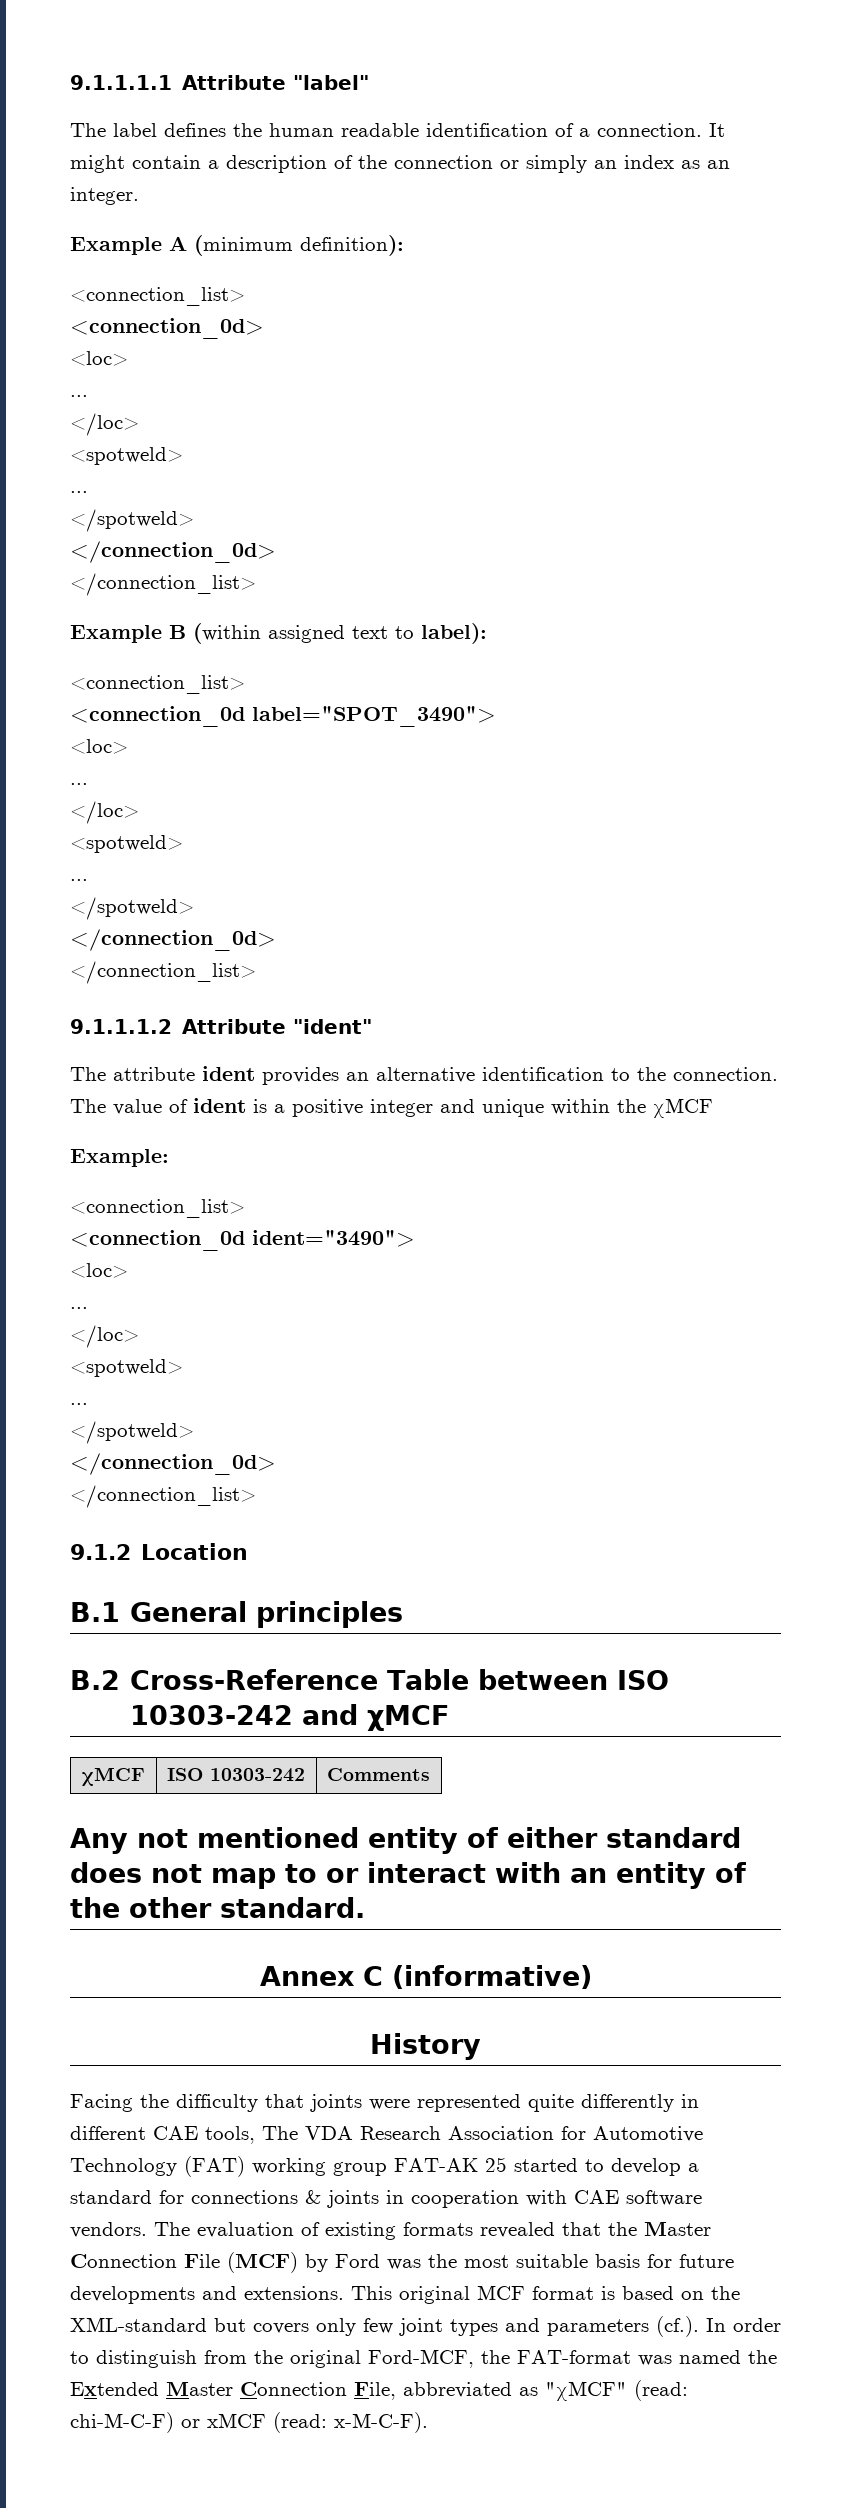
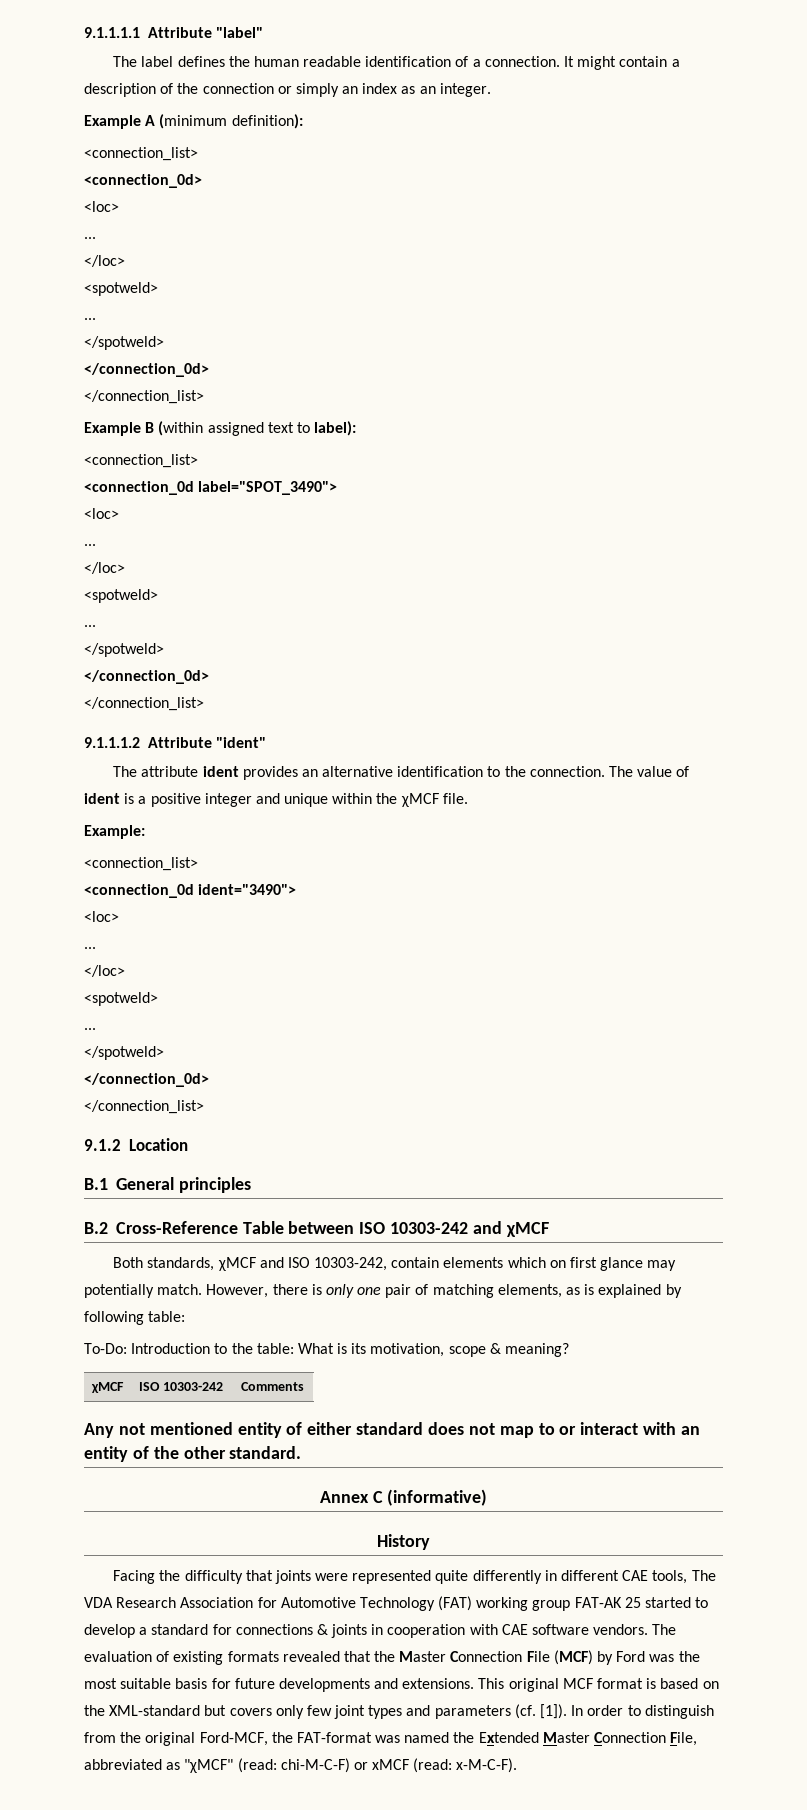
- The value of ident is a positive integer and unique within the χMCF
+ The value of ident is a positive integer and unique within the χMCF file.
+ Both standards, χMCF and ISO 10303-242, contain elements which on first glance may potentially match. However, there is only one pair of matching elements, as is explained by following table:
+ To-Do: Introduction to the table: What is its motivation, scope & meaning?
- This original MCF format is based on the XML-standard but covers only few joint types and parameters (cf.). In order to distinguish from the original Ford-MCF, the FAT-format was named the Extended Master Connection File, abbreviated as "χMCF" (read: chi-M-C-F) or xMCF (read: x-M-C-F).
+ This original MCF format is based on the XML-standard but covers only few joint types and parameters (cf. [1]). In order to distinguish from the original Ford-MCF, the FAT-format was named the Extended Master Connection File, abbreviated as "χMCF" (read: chi-M-C-F) or xMCF (read: x-M-C-F).

